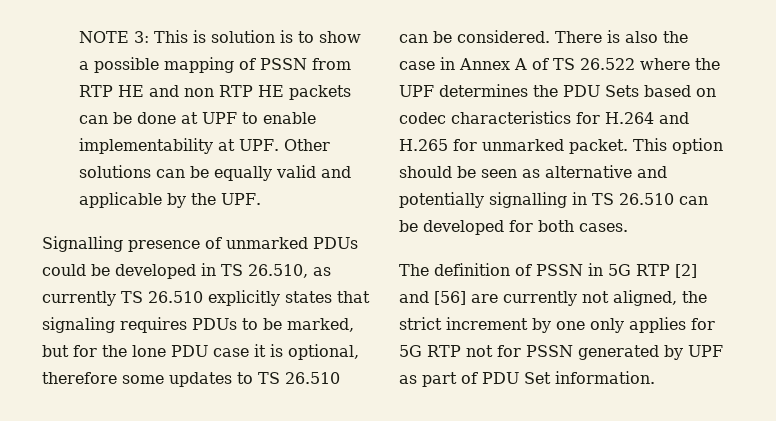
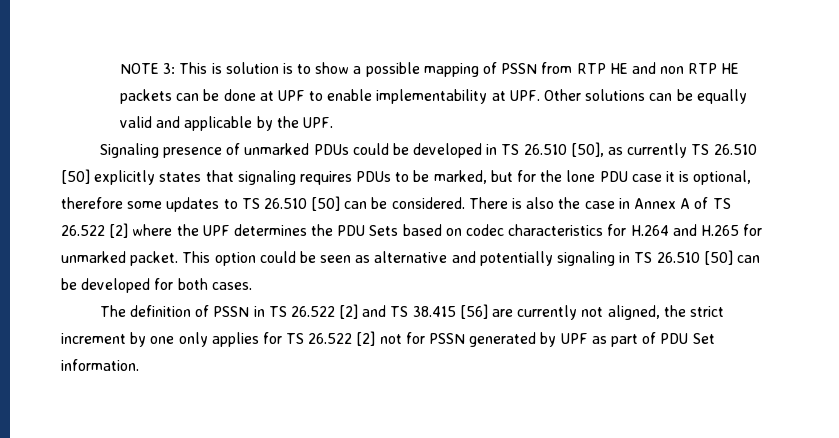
- Signalling presence of unmarked PDUs could be developed in TS 26.510, as currently TS 26.510 explicitly states that signaling requires PDUs to be marked, but for the lone PDU case it is optional, therefore some updates to TS 26.510 can be considered.
+ Signaling presence of unmarked PDUs could be developed in TS 26.510 [50], as currently TS 26.510 [50] explicitly states that signaling requires PDUs to be marked, but for the lone PDU case it is optional, therefore some updates to TS 26.510 [50] can be considered.
- There is also the case in Annex A of TS 26.522 where the UPF determines the PDU Sets based on codec characteristics for H.264 and H.265 for unmarked packet.
+ There is also the case in Annex A of TS 26.522 [2] where the UPF determines the PDU Sets based on codec characteristics for H.264 and H.265 for unmarked packet.
- This option should be seen as alternative and potentially signalling in TS 26.510 can be developed for both cases.
+ This option could be seen as alternative and potentially signaling in TS 26.510 [50] can be developed for both cases.
- The definition of PSSN in 5G RTP [2] and [56] are currently not aligned, the strict increment by one only applies for 5G RTP not for PSSN generated by UPF as part of PDU Set information.
+ The definition of PSSN in TS 26.522 [2] and TS 38.415 [56] are currently not aligned, the strict increment by one only applies for TS 26.522 [2] not for PSSN generated by UPF as part of PDU Set information.

